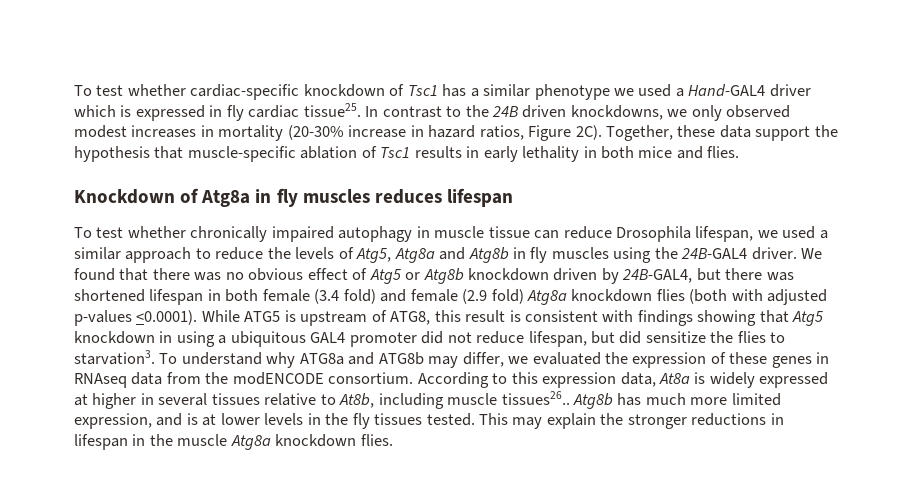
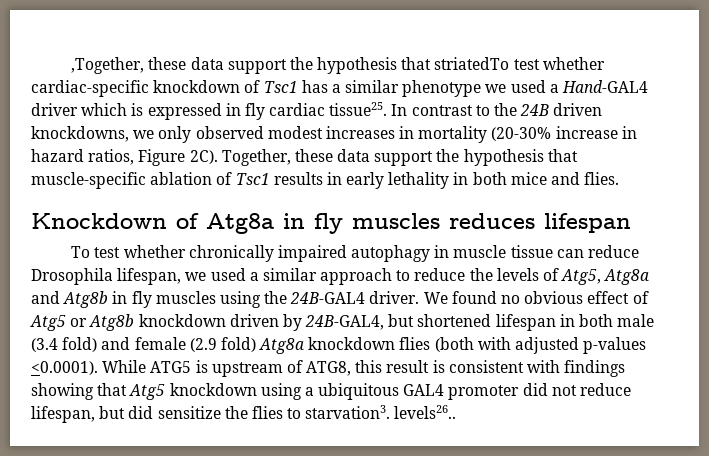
- To test whether cardiac-specific knockdown of Tsc1 has a similar phenotype we used a Hand-GAL4 driver which is expressed in fly cardiac tissue25.
+ ,Together, these data support the hypothesis that striatedTo test whether cardiac-specific knockdown of Tsc1 has a similar phenotype we used a Hand-GAL4 driver which is expressed in fly cardiac tissue25.
- We found that there was no obvious effect of Atg5 or Atg8b knockdown driven by 24B-GAL4, but there was shortened lifespan in both female (3.4 fold) and female (2.9 fold) Atg8a knockdown flies (both with adjusted p-values <0.0001). While ATG5 is upstream of ATG8, this result is consistent with findings showing that Atg5 knockdown in using a ubiquitous GAL4 promoter did not reduce lifespan, but did sensitize the flies to starvation3. To understand why ATG8a and ATG8b may differ, we evaluated the expression of these genes in RNAseq data from the modENCODE consortium. According to this expression data, At8a is widely expressed at higher in several tissues relative to At8b, including muscle tissues26.. Atg8b has much more limited expression, and is at lower levels in the fly tissues tested. This may explain the stronger reductions in lifespan in the muscle Atg8a knockdown flies.
+ We found no obvious effect of Atg5 or Atg8b knockdown driven by 24B-GAL4, but shortened lifespan in both male (3.4 fold) and female (2.9 fold) Atg8a knockdown flies (both with adjusted p-values <0.0001). While ATG5 is upstream of ATG8, this result is consistent with findings showing that Atg5 knockdown using a ubiquitous GAL4 promoter did not reduce lifespan, but did sensitize the flies to starvation3. levels26..

